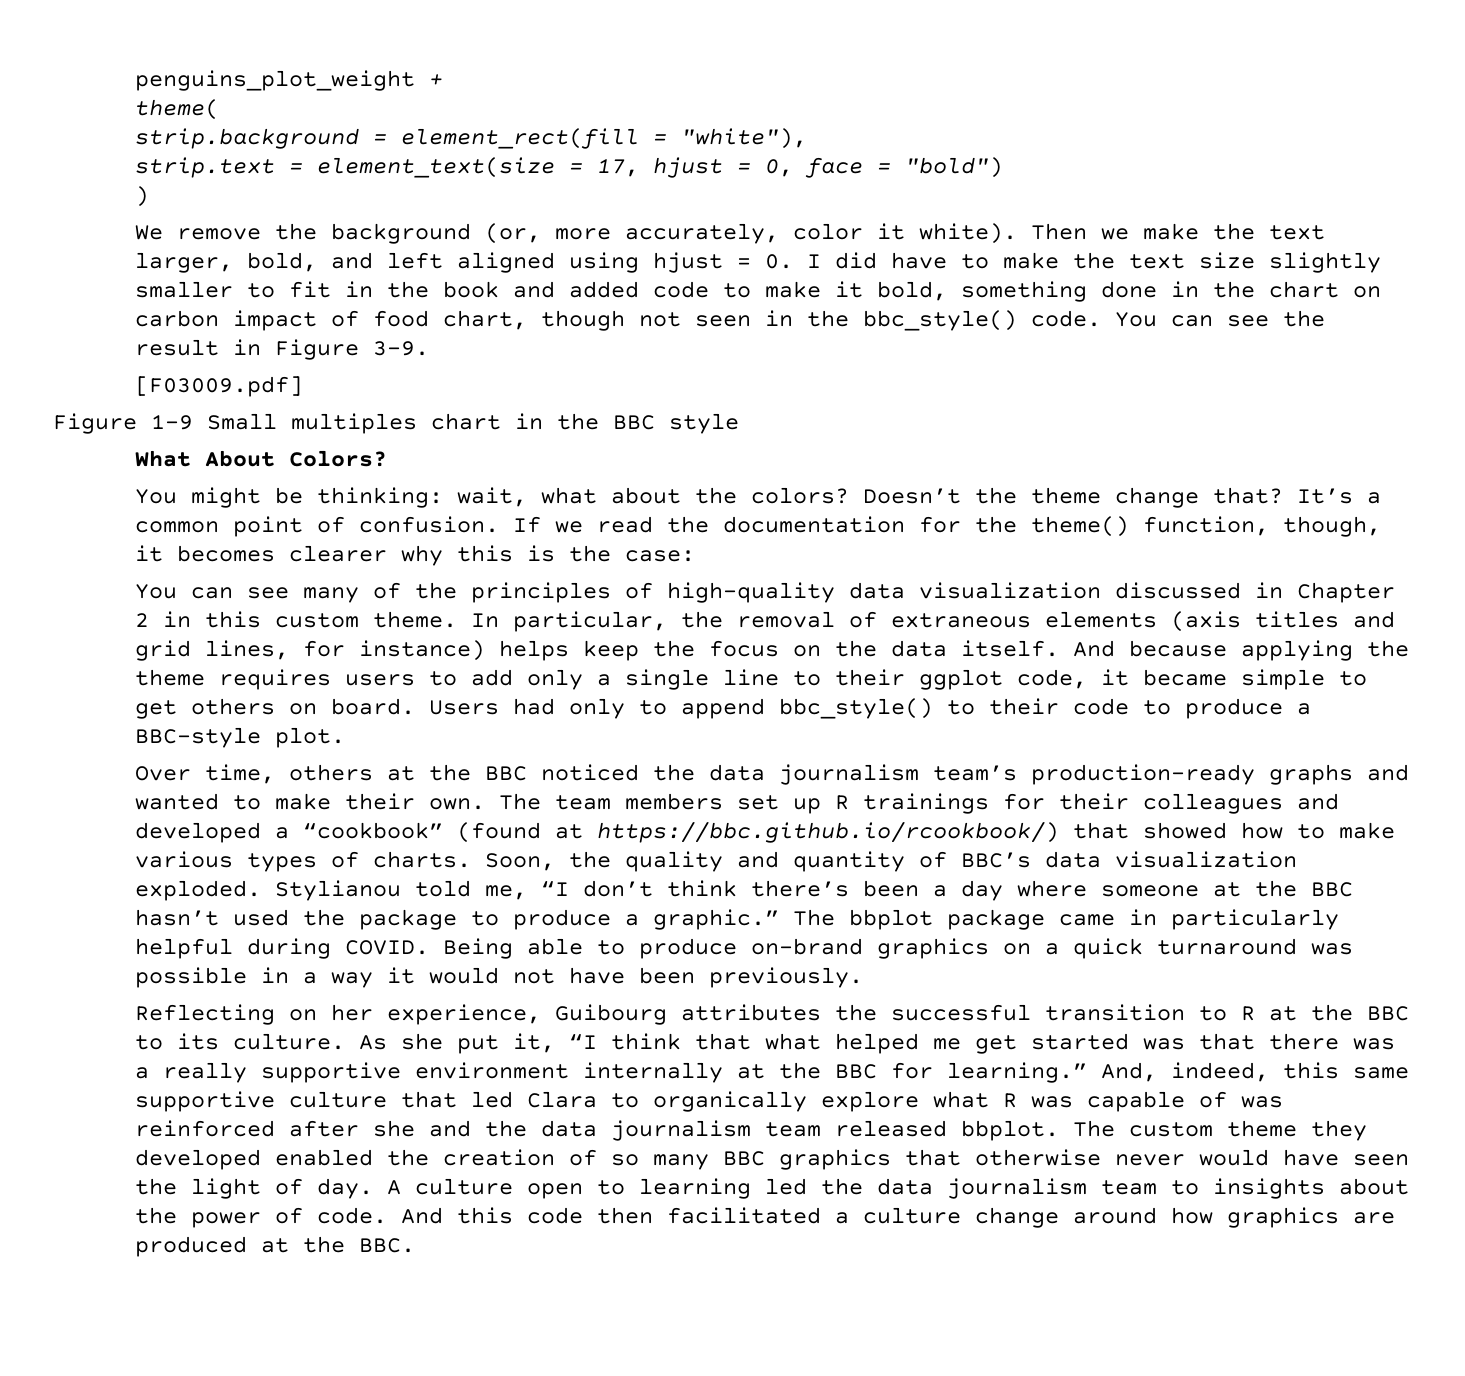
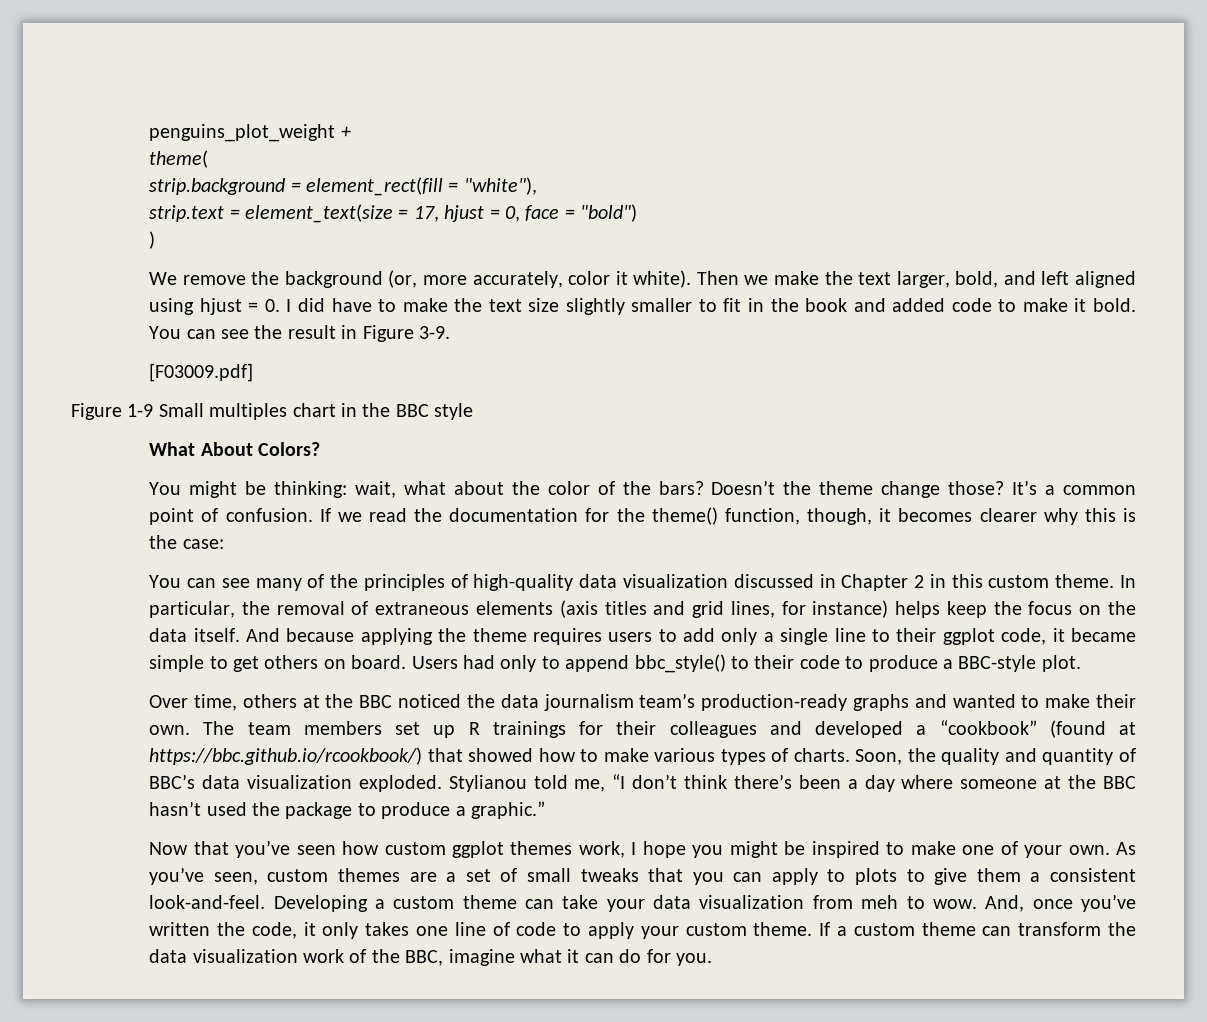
- Then we make the text larger, bold, and left aligned using hjust = 0. I did have to make the text size slightly smaller to fit in the book and added code to make it bold, something done in the chart on carbon impact of food chart, though not seen in the bbc_style() code.
+ Then we make the text larger, bold, and left aligned using hjust = 0. I did have to make the text size slightly smaller to fit in the book and added code to make it bold.
- You might be thinking: wait, what about the colors?
+ You might be thinking: wait, what about the color of the bars?
- Doesn’t the theme change that?
+ Doesn’t the theme change those?
- Stylianou told me, “I don’t think there’s been a day where someone at the BBC hasn’t used the package to produce a graphic.” The bbplot package came in particularly helpful during COVID. Being able to produce on-brand graphics on a quick turnaround was possible in a way it would not have been previously.
- Reflecting on her experience, Guibourg attributes the successful transition to R at the BBC to its culture. As she put it, “I think that what helped me get started was that there was a really supportive environment internally at the BBC for learning.” And, indeed, this same supportive culture that led Clara to organically explore what R was capable of was reinforced after she and the data journalism team released bbplot. The custom theme they developed enabled the creation of so many BBC graphics that otherwise never would have seen the light of day. A culture open to learning led the data journalism team to insights about the power of code. And this code then facilitated a culture change around how graphics are produced at the BBC.
+ Stylianou told me, “I don’t think there’s been a day where someone at the BBC hasn’t used the package to produce a graphic.”
+ Now that you’ve seen how custom ggplot themes work, I hope you might be inspired to make one of your own. As you’ve seen, custom themes are a set of small tweaks that you can apply to plots to give them a consistent look-and-feel. Developing a custom theme can take your data visualization from meh to wow. And, once you’ve written the code, it only takes one line of code to apply your custom theme. If a custom theme can transform the data visualization work of the BBC, imagine what it can do for you.

